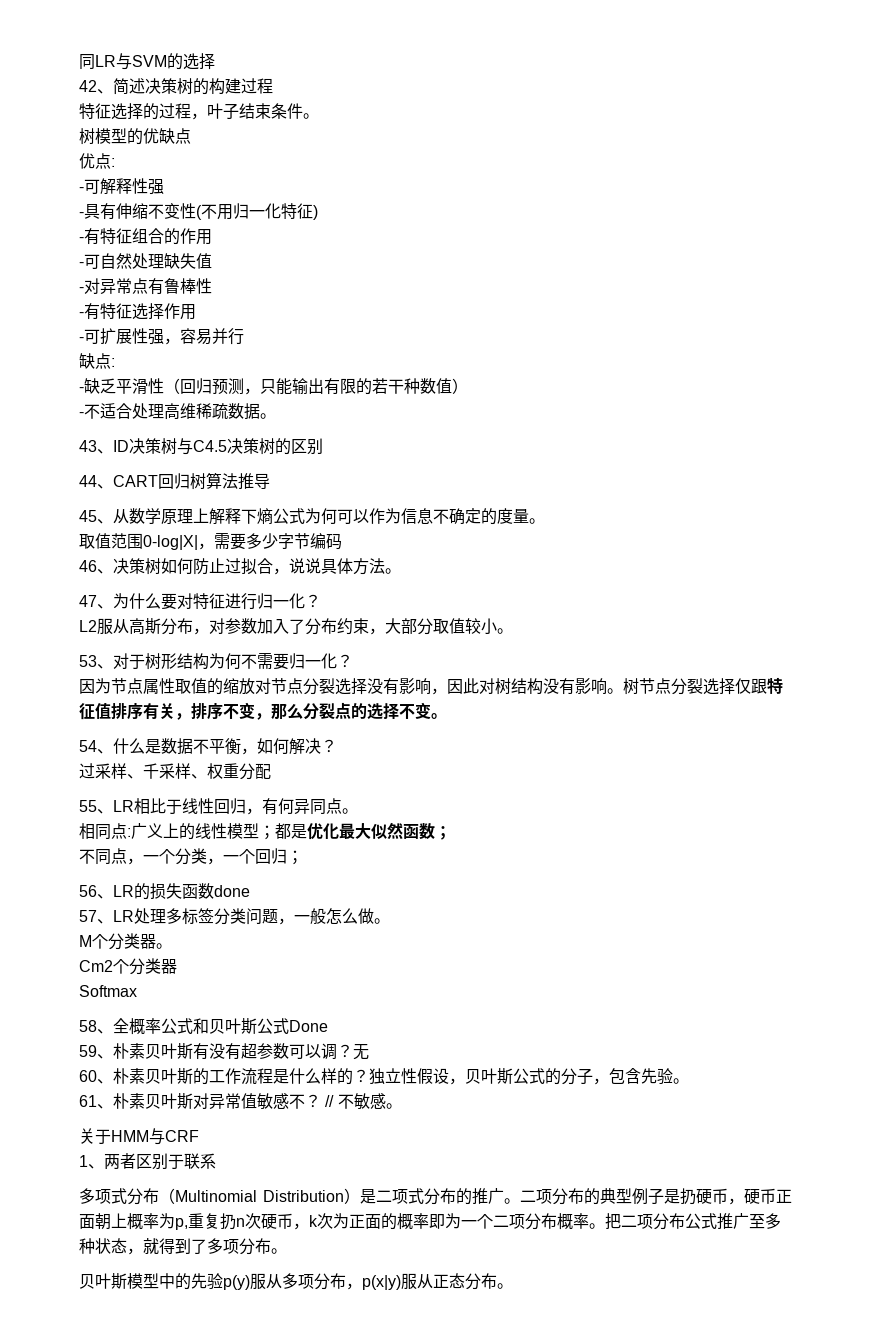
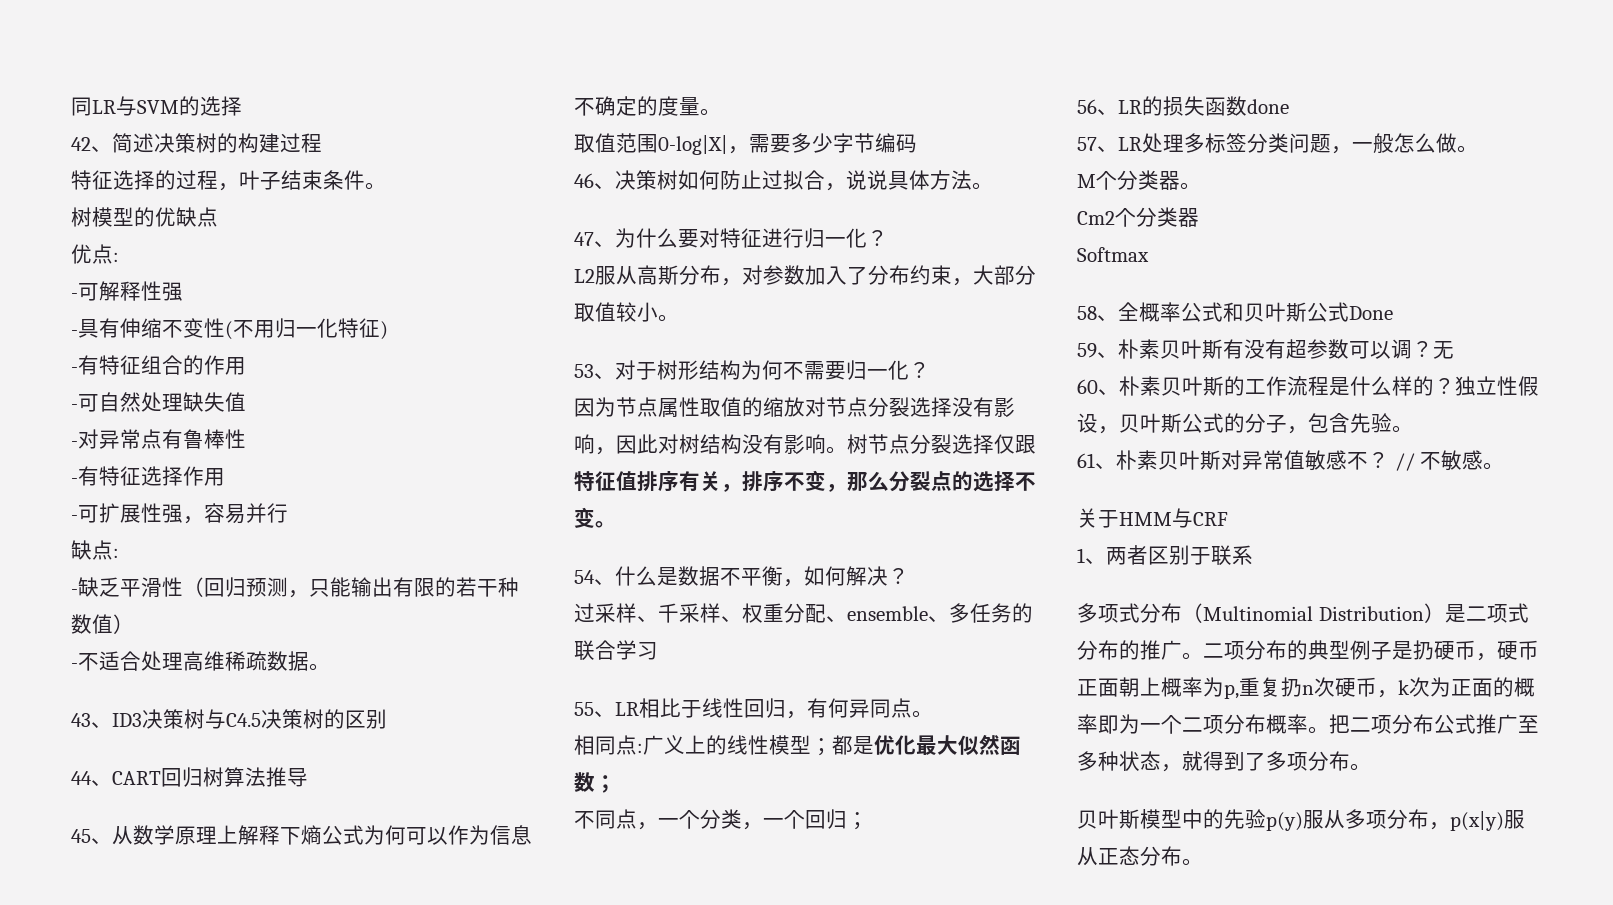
- 43、ID决策树与C4.5决策树的区别
+ 43、ID3决策树与C4.5决策树的区别
- 过采样、千采样、权重分配
+ 过采样、千采样、权重分配、ensemble、多任务的联合学习

